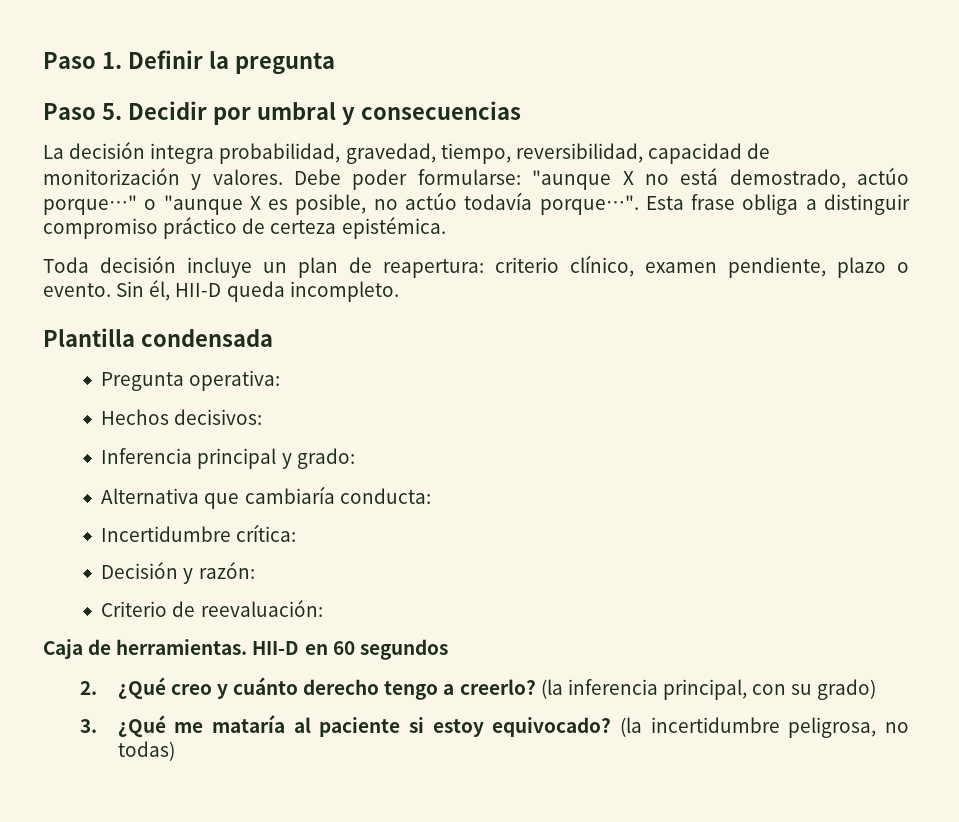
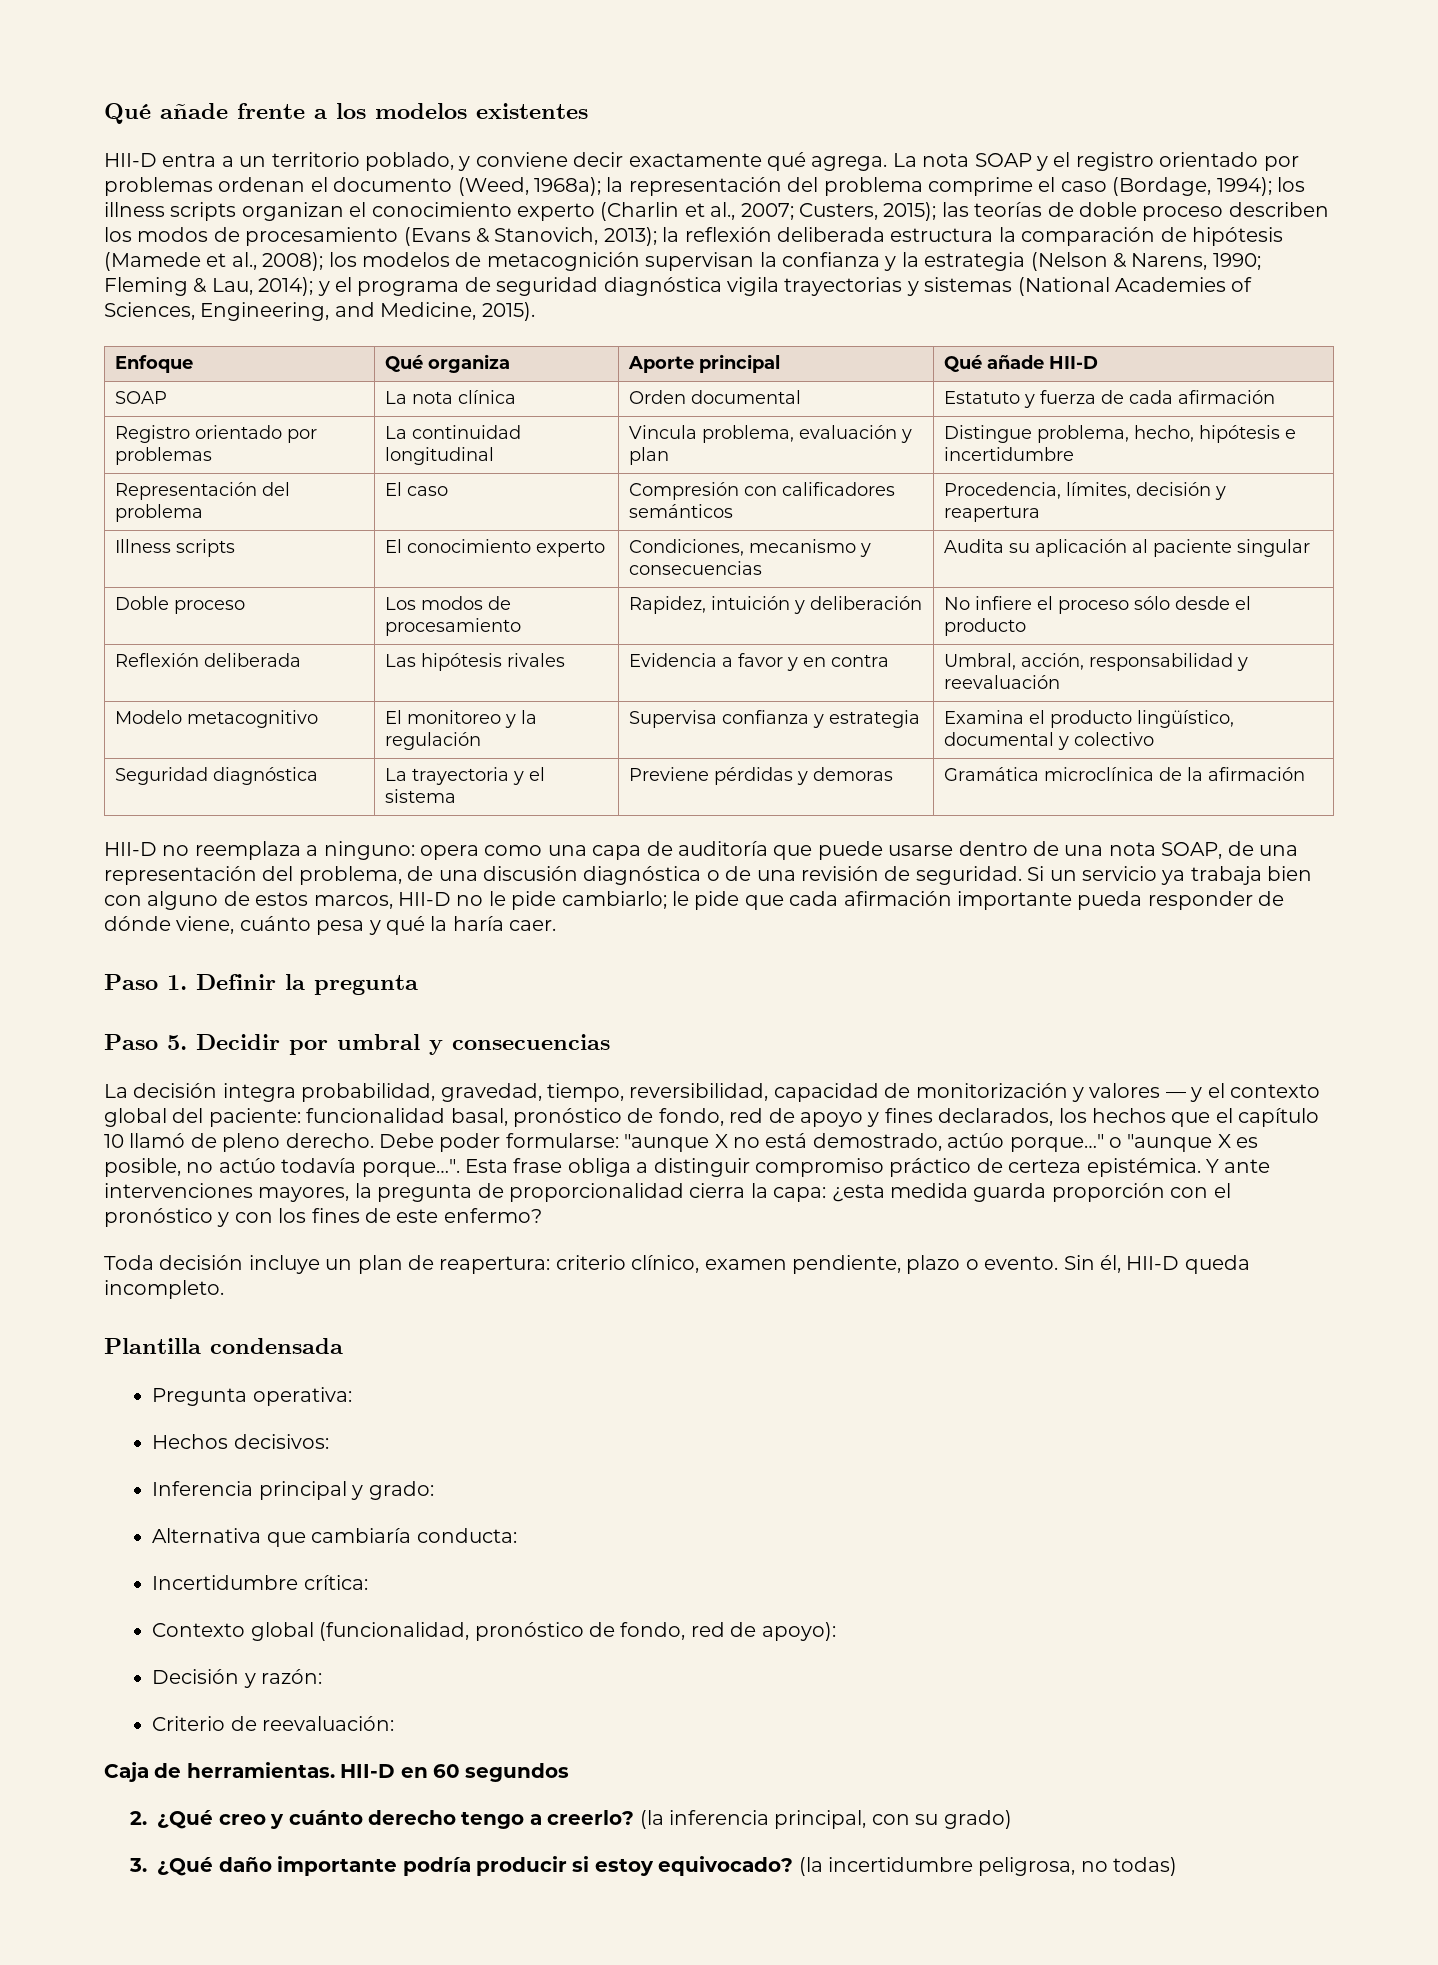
+ Qué añade frente a los modelos existentes
+ HII-D entra a un territorio poblado, y conviene decir exactamente qué agrega. La nota SOAP y el registro orientado por problemas ordenan el documento (Weed, 1968a); la representación del problema comprime el caso (Bordage, 1994); los illness scripts organizan el conocimiento experto (Charlin et al., 2007; Custers, 2015); las teorías de doble proceso describen los modos de procesamiento (Evans & Stanovich, 2013); la reflexión deliberada estructura la comparación de hipótesis (Mamede et al., 2008); los modelos de metacognición supervisan la confianza y la estrategia (Nelson & Narens, 1990; Fleming & Lau, 2014); y el programa de seguridad diagnóstica vigila trayectorias y sistemas (National Academies of Sciences, Engineering, and Medicine, 2015).
+ Enfoque | Qué organiza | Aporte principal | Qué añade HII-D
+ SOAP | La nota clínica | Orden documental | Estatuto y fuerza de cada afirmación
+ Registro orientado por problemas | La continuidad longitudinal | Vincula problema, evaluación y plan | Distingue problema, hecho, hipótesis e incertidumbre
+ Representación del problema | El caso | Compresión con calificadores semánticos | Procedencia, límites, decisión y reapertura
+ Illness scripts | El conocimiento experto | Condiciones, mecanismo y consecuencias | Audita su aplicación al paciente singular
+ Doble proceso | Los modos de procesamiento | Rapidez, intuición y deliberación | No infiere el proceso sólo desde el producto
+ Reflexión deliberada | Las hipótesis rivales | Evidencia a favor y en contra | Umbral, acción, responsabilidad y reevaluación
+ Modelo metacognitivo | El monitoreo y la regulación | Supervisa confianza y estrategia | Examina el producto lingüístico, documental y colectivo
+ Seguridad diagnóstica | La trayectoria y el sistema | Previene pérdidas y demoras | Gramática microclínica de la afirmación
+ HII-D no reemplaza a ninguno: opera como una capa de auditoría que puede usarse dentro de una nota SOAP, de una representación del problema, de una discusión diagnóstica o de una revisión de seguridad. Si un servicio ya trabaja bien con alguno de estos marcos, HII-D no le pide cambiarlo; le pide que cada afirmación importante pueda responder de dónde viene, cuánto pesa y qué la haría caer.
- La decisión integra probabilidad, gravedad, tiempo, reversibilidad, capacidad de monitorización y valores.
+ La decisión integra probabilidad, gravedad, tiempo, reversibilidad, capacidad de monitorización y valores — y el contexto global del paciente: funcionalidad basal, pronóstico de fondo, red de apoyo y fines declarados, los hechos que el capítulo 10 llamó de pleno derecho.
+ Y ante intervenciones mayores, la pregunta de proporcionalidad cierra la capa: ¿esta medida guarda proporción con el pronóstico y con los fines de este enfermo?
+ Contexto global (funcionalidad, pronóstico de fondo, red de apoyo):
- 3. ¿Qué me mataría al paciente si estoy equivocado?
+ 3. ¿Qué daño importante podría producir si estoy equivocado?

